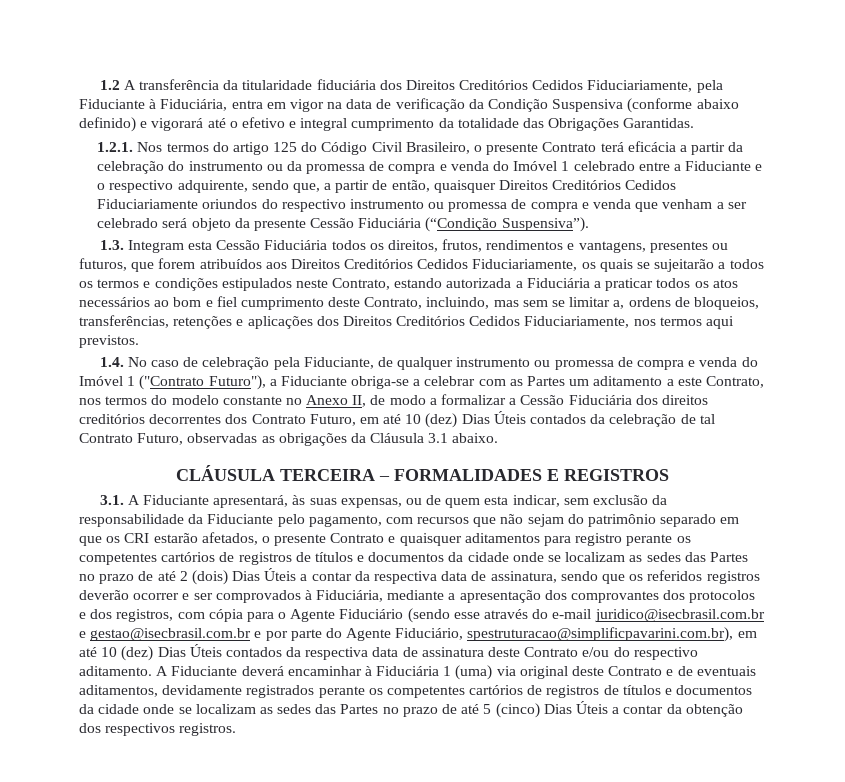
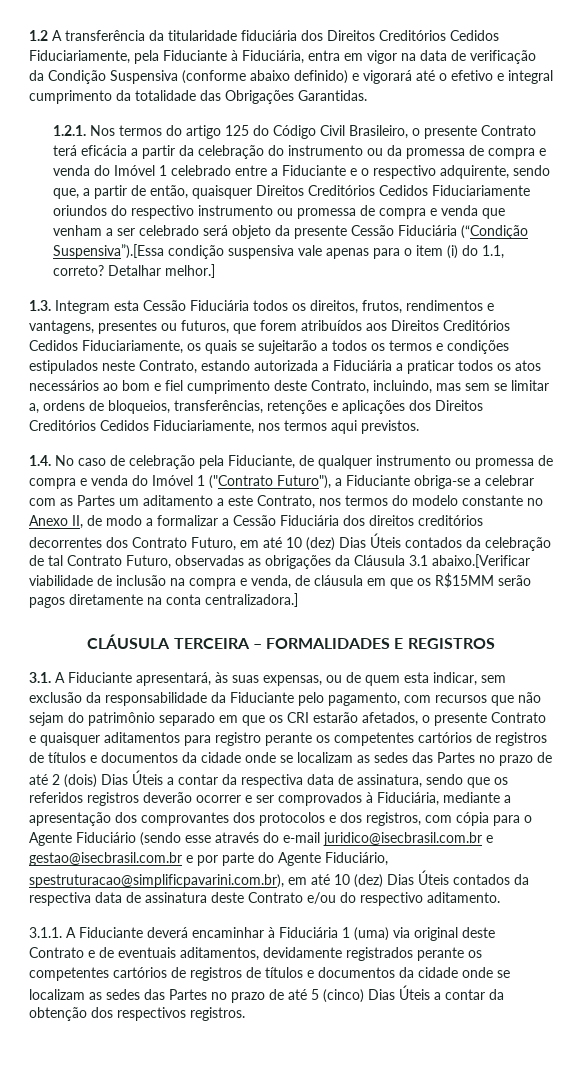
- 1.2.1. Nos termos do artigo 125 do Código Civil Brasileiro, o presente Contrato terá eficácia a partir da celebração do instrumento ou da promessa de compra e venda do Imóvel 1 celebrado entre a Fiduciante e o respectivo adquirente, sendo que, a partir de então, quaisquer Direitos Creditórios Cedidos Fiduciariamente oriundos do respectivo instrumento ou promessa de compra e venda que venham a ser celebrado será objeto da presente Cessão Fiduciária (“Condição Suspensiva”).
+ 1.2.1. Nos termos do artigo 125 do Código Civil Brasileiro, o presente Contrato terá eficácia a partir da celebração do instrumento ou da promessa de compra e venda do Imóvel 1 celebrado entre a Fiduciante e o respectivo adquirente, sendo que, a partir de então, quaisquer Direitos Creditórios Cedidos Fiduciariamente oriundos do respectivo instrumento ou promessa de compra e venda que venham a ser celebrado será objeto da presente Cessão Fiduciária (“Condição Suspensiva”).[Essa condição suspensiva vale apenas para o item (i) do 1.1, correto? Detalhar melhor.]
- 1.4. No caso de celebração pela Fiduciante, de qualquer instrumento ou promessa de compra e venda do Imóvel 1 ("Contrato Futuro"), a Fiduciante obriga-se a celebrar com as Partes um aditamento a este Contrato, nos termos do modelo constante no Anexo II, de modo a formalizar a Cessão Fiduciária dos direitos creditórios decorrentes dos Contrato Futuro, em até 10 (dez) Dias Úteis contados da celebração de tal Contrato Futuro, observadas as obrigações da Cláusula 3.1 abaixo.
+ 1.4. No caso de celebração pela Fiduciante, de qualquer instrumento ou promessa de compra e venda do Imóvel 1 ("Contrato Futuro"), a Fiduciante obriga-se a celebrar com as Partes um aditamento a este Contrato, nos termos do modelo constante no Anexo II, de modo a formalizar a Cessão Fiduciária dos direitos creditórios decorrentes dos Contrato Futuro, em até 10 (dez) Dias Úteis contados da celebração de tal Contrato Futuro, observadas as obrigações da Cláusula 3.1 abaixo.[Verificar viabilidade de inclusão na compra e venda, de cláusula em que os R$15MM serão pagos diretamente na conta centralizadora.]
- 3.1. A Fiduciante apresentará, às suas expensas, ou de quem esta indicar, sem exclusão da responsabilidade da Fiduciante pelo pagamento, com recursos que não sejam do patrimônio separado em que os CRI estarão afetados, o presente Contrato e quaisquer aditamentos para registro perante os competentes cartórios de registros de títulos e documentos da cidade onde se localizam as sedes das Partes no prazo de até 2 (dois) Dias Úteis a contar da respectiva data de assinatura, sendo que os referidos registros deverão ocorrer e ser comprovados à Fiduciária, mediante a apresentação dos comprovantes dos protocolos e dos registros, com cópia para o Agente Fiduciário (sendo esse através do e-mail juridico@isecbrasil.com.br e gestao@isecbrasil.com.br e por parte do Agente Fiduciário, spestruturacao@simplificpavarini.com.br), em até 10 (dez) Dias Úteis contados da respectiva data de assinatura deste Contrato e/ou do respectivo aditamento. A Fiduciante deverá encaminhar à Fiduciária 1 (uma) via original deste Contrato e de eventuais aditamentos, devidamente registrados perante os competentes cartórios de registros de títulos e documentos da cidade onde se localizam as sedes das Partes no prazo de até 5 (cinco) Dias Úteis a contar da obtenção dos respectivos registros.
+ 3.1. A Fiduciante apresentará, às suas expensas, ou de quem esta indicar, sem exclusão da responsabilidade da Fiduciante pelo pagamento, com recursos que não sejam do patrimônio separado em que os CRI estarão afetados, o presente Contrato e quaisquer aditamentos para registro perante os competentes cartórios de registros de títulos e documentos da cidade onde se localizam as sedes das Partes no prazo de até 2 (dois) Dias Úteis a contar da respectiva data de assinatura, sendo que os referidos registros deverão ocorrer e ser comprovados à Fiduciária, mediante a apresentação dos comprovantes dos protocolos e dos registros, com cópia para o Agente Fiduciário (sendo esse através do e-mail juridico@isecbrasil.com.br e gestao@isecbrasil.com.br e por parte do Agente Fiduciário, spestruturacao@simplificpavarini.com.br), em até 10 (dez) Dias Úteis contados da respectiva data de assinatura deste Contrato e/ou do respectivo aditamento.
+ 3.1.1. A Fiduciante deverá encaminhar à Fiduciária 1 (uma) via original deste Contrato e de eventuais aditamentos, devidamente registrados perante os competentes cartórios de registros de títulos e documentos da cidade onde se localizam as sedes das Partes no prazo de até 5 (cinco) Dias Úteis a contar da obtenção dos respectivos registros.

